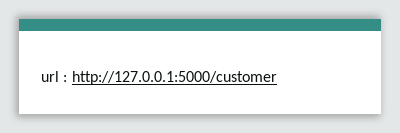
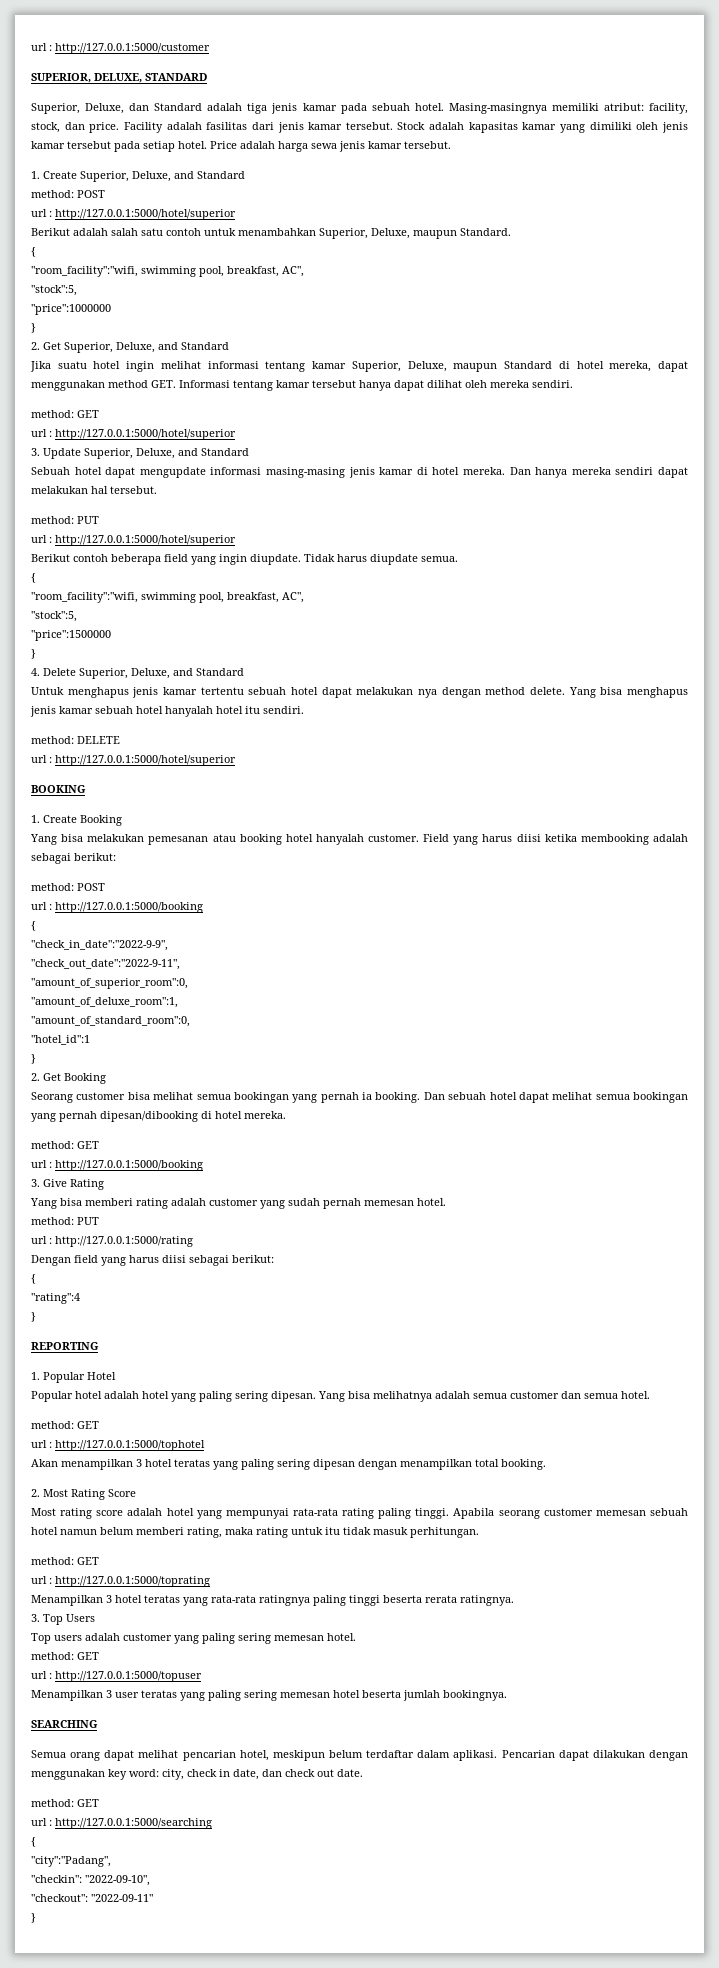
+ SUPERIOR, DELUXE, STANDARD
+ Superior, Deluxe, dan Standard adalah tiga jenis kamar pada sebuah hotel. Masing-masingnya memiliki atribut: facility, stock, dan price. Facility adalah fasilitas dari jenis kamar tersebut. Stock adalah kapasitas kamar yang dimiliki oleh jenis kamar tersebut pada setiap hotel. Price adalah harga sewa jenis kamar tersebut.
+ 1. Create Superior, Deluxe, and Standard
+ method: POST
+ url : http://127.0.0.1:5000/hotel/superior
+ Berikut adalah salah satu contoh untuk menambahkan Superior, Deluxe, maupun Standard.
+ {
+ "room_facility":"wifi, swimming pool, breakfast, AC",
+ "stock":5,
+ "price":1000000
+ }
+ 2. Get Superior, Deluxe, and Standard
+ Jika suatu hotel ingin melihat informasi tentang kamar Superior, Deluxe, maupun Standard di hotel mereka, dapat menggunakan method GET. Informasi tentang kamar tersebut hanya dapat dilihat oleh mereka sendiri.
+ method: GET
+ url : http://127.0.0.1:5000/hotel/superior
+ 3. Update Superior, Deluxe, and Standard
+ Sebuah hotel dapat mengupdate informasi masing-masing jenis kamar di hotel mereka. Dan hanya mereka sendiri dapat melakukan hal tersebut.
+ method: PUT
+ url : http://127.0.0.1:5000/hotel/superior
+ Berikut contoh beberapa field yang ingin diupdate. Tidak harus diupdate semua.
+ {
+ "room_facility":"wifi, swimming pool, breakfast, AC",
+ "stock":5,
+ "price":1500000
+ }
+ 4. Delete Superior, Deluxe, and Standard
+ Untuk menghapus jenis kamar tertentu sebuah hotel dapat melakukan nya dengan method delete. Yang bisa menghapus jenis kamar sebuah hotel hanyalah hotel itu sendiri.
+ method: DELETE
+ url : http://127.0.0.1:5000/hotel/superior
+ BOOKING
+ 1. Create Booking
+ Yang bisa melakukan pemesanan atau booking hotel hanyalah customer. Field yang harus diisi ketika membooking adalah sebagai berikut:
+ method: POST
+ url : http://127.0.0.1:5000/booking
+ {
+ "check_in_date":"2022-9-9",
+ "check_out_date":"2022-9-11",
+ "amount_of_superior_room":0,
+ "amount_of_deluxe_room":1,
+ "amount_of_standard_room":0,
+ "hotel_id":1
+ }
+ 2. Get Booking
+ Seorang customer bisa melihat semua bookingan yang pernah ia booking. Dan sebuah hotel dapat melihat semua bookingan yang pernah dipesan/dibooking di hotel mereka.
+ method: GET
+ url : http://127.0.0.1:5000/booking
+ 3. Give Rating
+ Yang bisa memberi rating adalah customer yang sudah pernah memesan hotel.
+ method: PUT
+ url : http://127.0.0.1:5000/rating
+ Dengan field yang harus diisi sebagai berikut:
+ {
+ "rating":4
+ }
+ REPORTING
+ 1. Popular Hotel
+ Popular hotel adalah hotel yang paling sering dipesan. Yang bisa melihatnya adalah semua customer dan semua hotel.
+ method: GET
+ url : http://127.0.0.1:5000/tophotel
+ Akan menampilkan 3 hotel teratas yang paling sering dipesan dengan menampilkan total booking.
+ 2. Most Rating Score
+ Most rating score adalah hotel yang mempunyai rata-rata rating paling tinggi. Apabila seorang customer memesan sebuah hotel namun belum memberi rating, maka rating untuk itu tidak masuk perhitungan.
+ method: GET
+ url : http://127.0.0.1:5000/toprating
+ Menampilkan 3 hotel teratas yang rata-rata ratingnya paling tinggi beserta rerata ratingnya.
+ 3. Top Users
+ Top users adalah customer yang paling sering memesan hotel.
+ method: GET
+ url : http://127.0.0.1:5000/topuser
+ Menampilkan 3 user teratas yang paling sering memesan hotel beserta jumlah bookingnya.
+ SEARCHING
+ Semua orang dapat melihat pencarian hotel, meskipun belum terdaftar dalam aplikasi. Pencarian dapat dilakukan dengan menggunakan key word: city, check in date, dan check out date.
+ method: GET
+ url : http://127.0.0.1:5000/searching
+ {
+ "city":"Padang",
+ "checkin": "2022-09-10",
+ "checkout": "2022-09-11"
+ }

